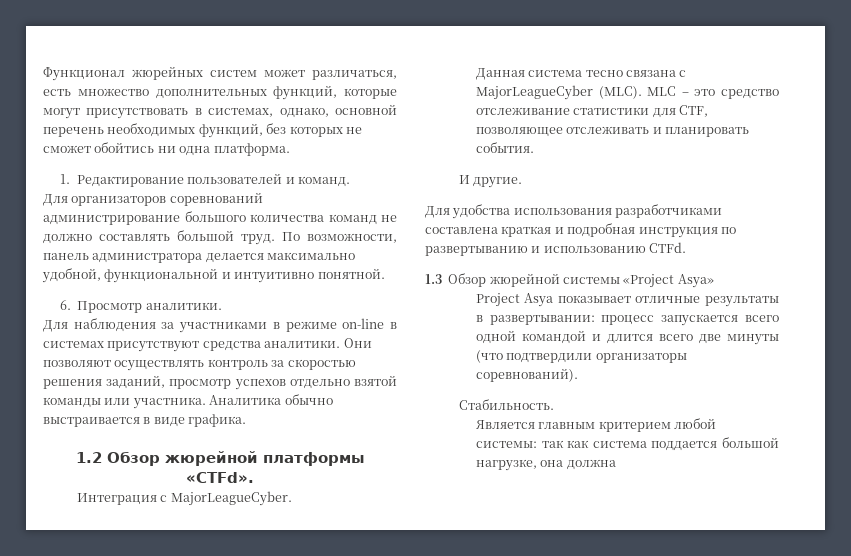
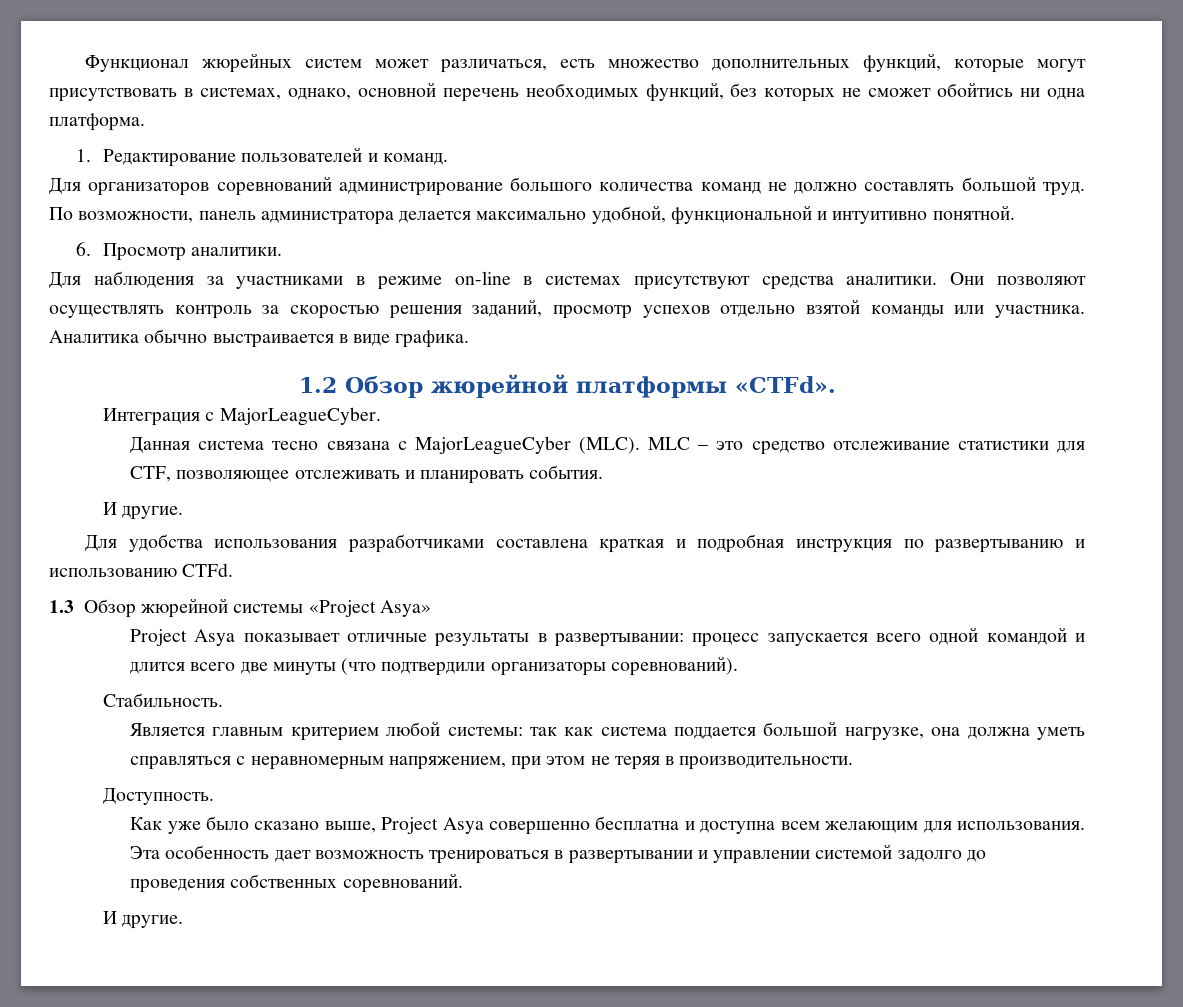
- Является главным критерием любой системы: так как система поддается большой нагрузке, она должна
+ Является главным критерием любой системы: так как система поддается большой нагрузке, она должна уметь справляться с неравномерным напряжением, при этом не теряя в производительности.
+ Доступность.
+ Как уже было сказано выше, Project Asya совершенно бесплатна и доступна всем желающим для использования. Эта особенность дает возможность тренироваться в развертывании и управлении системой задолго до проведения собственных соревнований.
+ И другие.

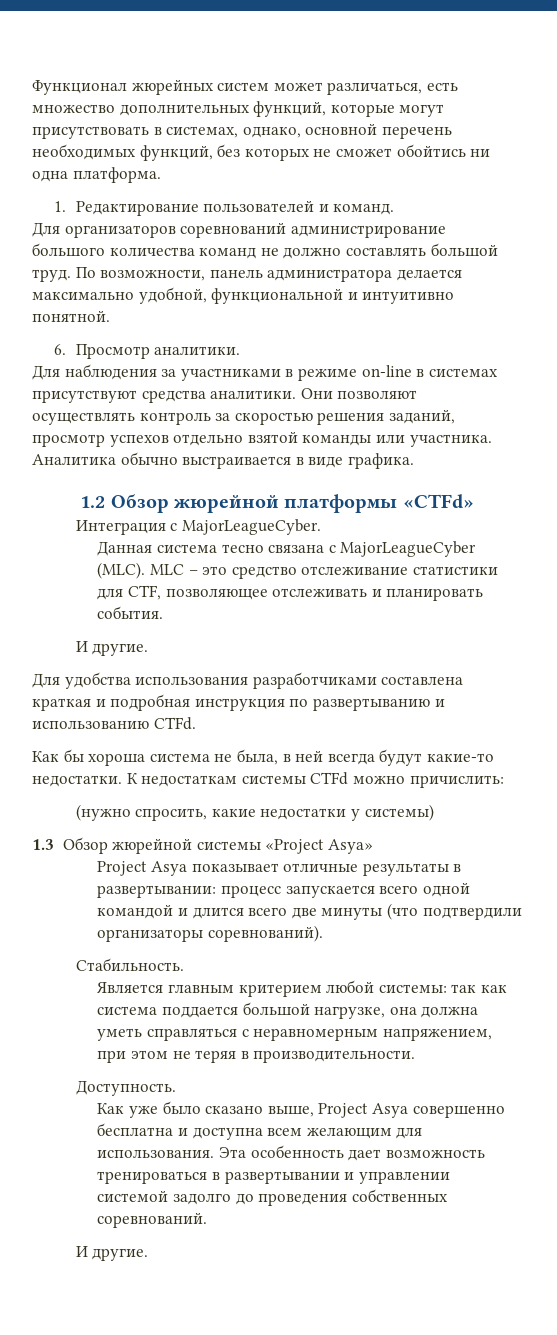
- 1.2 Обзор жюрейной платформы «CTFd».
+ 1.2 Обзор жюрейной платформы «CTFd»
+ Как бы хороша система не была, в ней всегда будут какие-то недостатки. К недостаткам системы CTFd можно причислить:
+ (нужно спросить, какие недостатки у системы)

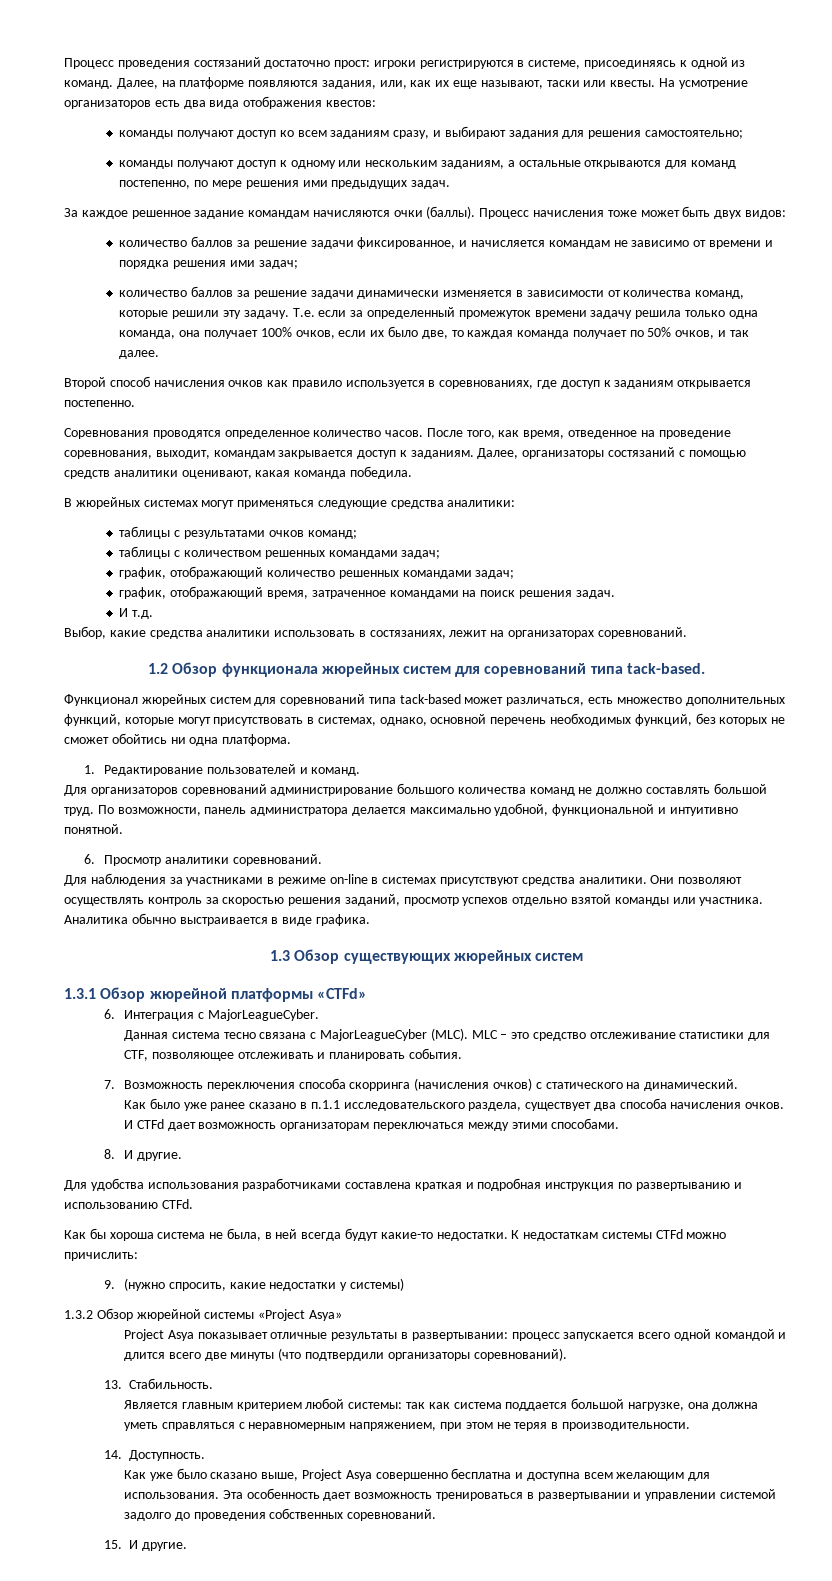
- Функционал жюрейных систем может различаться, есть множество дополнительных функций, которые могут присутствовать в системах, однако, основной перечень необходимых функций, без которых не сможет обойтись ни одна платформа.
+ Процесс проведения состязаний достаточно прост: игроки регистрируются в системе, присоединяясь к одной из команд. Далее, на платформе появляются задания, или, как их еще называют, таски или квесты. На усмотрение организаторов есть два вида отображения квестов:
+ команды получают доступ ко всем заданиям сразу, и выбирают задания для решения самостоятельно;
+ команды получают доступ к одному или нескольким заданиям, а остальные открываются для команд постепенно, по мере решения ими предыдущих задач.
+ За каждое решенное задание командам начисляются очки (баллы). Процесс начисления тоже может быть двух видов:
+ количество баллов за решение задачи фиксированное, и начисляется командам не зависимо от времени и порядка решения ими задач;
+ количество баллов за решение задачи динамически изменяется в зависимости от количества команд, которые решили эту задачу. Т.е. если за определенный промежуток времени задачу решила только одна команда, она получает 100% очков, если их было две, то каждая команда получает по 50% очков, и так далее.
+ Второй способ начисления очков как правило используется в соревнованиях, где доступ к заданиям открывается постепенно.
+ Соревнования проводятся определенное количество часов. После того, как время, отведенное на проведение соревнования, выходит, командам закрывается доступ к заданиям. Далее, организаторы состязаний с помощью средств аналитики оценивают, какая команда победила.
+ В жюрейных системах могут применяться следующие средства аналитики:
+ таблицы с результатами очков команд;
+ таблицы с количеством решенных командами задач;
+ график, отображающий количество решенных командами задач;
+ график, отображающий время, затраченное командами на поиск решения задач.
+ И т.д.
+ Выбор, какие средства аналитики использовать в состязаниях, лежит на организаторах соревнований.
+ 1.2 Обзор функционала жюрейных систем для соревнований типа tack-based.
+ Функционал жюрейных систем для соревнований типа tack-based может различаться, есть множество дополнительных функций, которые могут присутствовать в системах, однако, основной перечень необходимых функций, без которых не сможет обойтись ни одна платформа.
- 6. Просмотр аналитики.
+ 6. Просмотр аналитики соревнований.
- 1.2 Обзор жюрейной платформы «CTFd»
+ 1.3 Обзор существующих жюрейных систем
+ 1.3.1 Обзор жюрейной платформы «CTFd»
- Интеграция с MajorLeagueCyber.
+ 6. Интеграция с MajorLeagueCyber.
  MLC – это средство отслеживание статистики для CTF, позволяющее отслеживать и планировать события.
- И другие.
+ 7. Возможность переключения способа скорринга (начисления очков) с статического на динамический.
+ Как было уже ранее сказано в п.1.1 исследовательского раздела, существует два способа начисления очков. И CTFd дает возможность организаторам переключаться между этими способами.
+ 8. И другие.
- (нужно спросить, какие недостатки у системы)
+ 9. (нужно спросить, какие недостатки у системы)
- 1.3 Обзор жюрейной системы «Project Asya»
+ 1.3.2 Обзор жюрейной системы «Project Asya»
- Стабильность.
+ 13. Стабильность.
- Доступность.
+ 14. Доступность.
  Эта особенность дает возможность тренироваться в развертывании и управлении системой задолго до проведения собственных соревнований.
- И другие.
+ 15. И другие.

